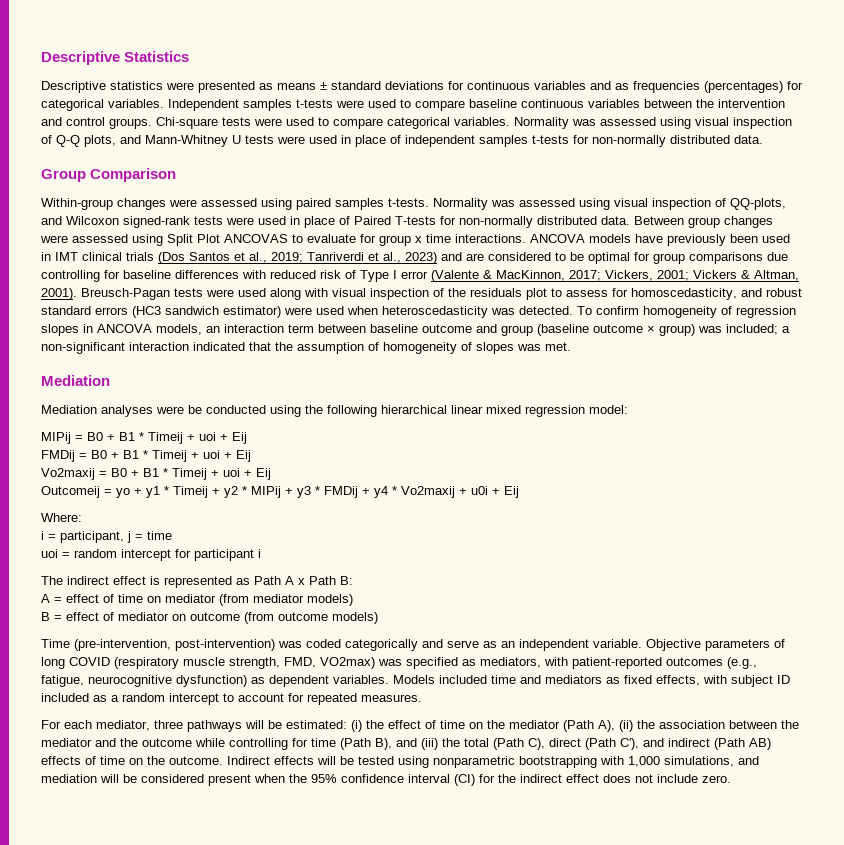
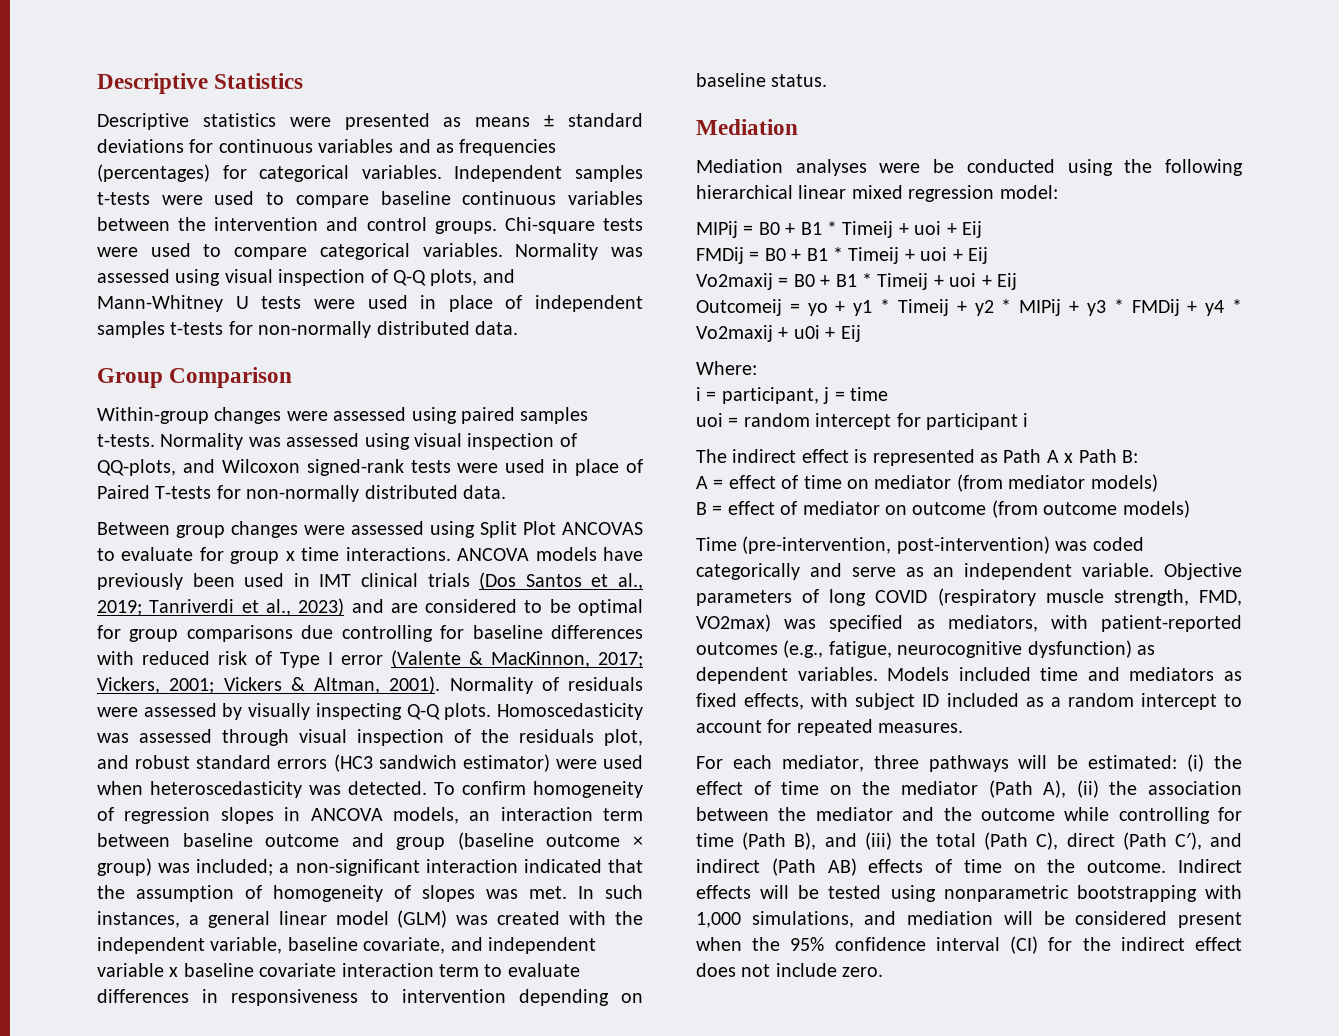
- Normality was assessed using visual inspection of QQ-plots, and Wilcoxon signed-rank tests were used in place of Paired T-tests for non-normally distributed data. Between group changes were assessed using Split Plot ANCOVAS to evaluate for group x time interactions.
+ Normality was assessed using visual inspection of QQ-plots, and Wilcoxon signed-rank tests were used in place of Paired T-tests for non-normally distributed data.
+ Between group changes were assessed using Split Plot ANCOVAS to evaluate for group x time interactions.
- Breusch-Pagan tests were used along with visual inspection of the residuals plot to assess for homoscedasticity, and robust standard errors (HC3 sandwich estimator) were used when heteroscedasticity was detected.
+ Normality of residuals were assessed by visually inspecting Q-Q plots. Homoscedasticity was assessed through visual inspection of the residuals plot, and robust standard errors (HC3 sandwich estimator) were used when heteroscedasticity was detected.
+ In such instances, a general linear model (GLM) was created with the independent variable, baseline covariate, and independent variable x baseline covariate interaction term to evaluate differences in responsiveness to intervention depending on baseline status.

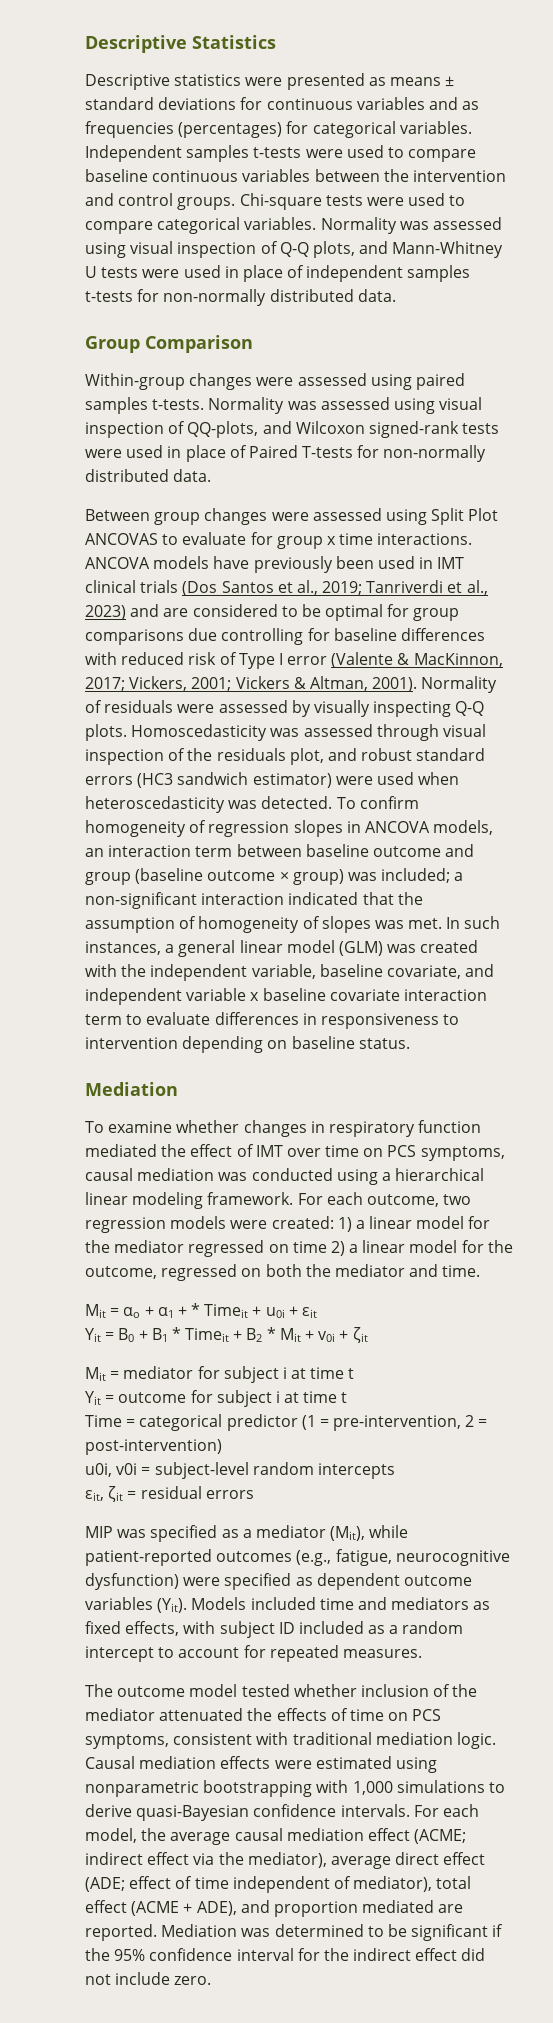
- Mediation analyses were be conducted using the following hierarchical linear mixed regression model:
- MIPij = B0 + B1 * Timeij + uoi + Eij
- FMDij = B0 + B1 * Timeij + uoi + Eij
- Vo2maxij = B0 + B1 * Timeij + uoi + Eij
- Outcomeij = yo + y1 * Timeij + y2 * MIPij + y3 * FMDij + y4 * Vo2maxij + u0i + Eij
- Where:
- i = participant, j = time
- uoi = random intercept for participant i
- The indirect effect is represented as Path A x Path B:
- A = effect of time on mediator (from mediator models)
- B = effect of mediator on outcome (from outcome models)
- Time (pre-intervention, post-intervention) was coded categorically and serve as an independent variable. Objective parameters of long COVID (respiratory muscle strength, FMD, VO2max) was specified as mediators, with patient-reported outcomes (e.g., fatigue, neurocognitive dysfunction) as dependent variables.
+ To examine whether changes in respiratory function mediated the effect of IMT over time on PCS symptoms, causal mediation was conducted using a hierarchical linear modeling framework. For each outcome, two regression models were created: 1) a linear model for the mediator regressed on time 2) a linear model for the outcome, regressed on both the mediator and time.
+ Mit = αo + α1 + * Timeit + u0i + εit
+ Yit = B0 + B1 * Timeit + B2 * Mit + v0i + ζit
+ Mit = mediator for subject i at time t
+ Yit = outcome for subject i at time t
+ Time = categorical predictor (1 = pre-intervention, 2 = post-intervention)
+ u0i, v0i = subject-level random intercepts
+ εit, ζit = residual errors
+ MIP was specified as a mediator (Mit), while patient-reported outcomes (e.g., fatigue, neurocognitive dysfunction) were specified as dependent outcome variables (Yit).
- For each mediator, three pathways will be estimated: (i) the effect of time on the mediator (Path A), (ii) the association between the mediator and the outcome while controlling for time (Path B), and (iii) the total (Path C), direct (Path C′), and indirect (Path AB) effects of time on the outcome. Indirect effects will be tested using nonparametric bootstrapping with 1,000 simulations, and mediation will be considered present when the 95% confidence interval (CI) for the indirect effect does not include zero.
+ The outcome model tested whether inclusion of the mediator attenuated the effects of time on PCS symptoms, consistent with traditional mediation logic. Causal mediation effects were estimated using nonparametric bootstrapping with 1,000 simulations to derive quasi-Bayesian confidence intervals. For each model, the average causal mediation effect (ACME; indirect effect via the mediator), average direct effect (ADE; effect of time independent of mediator), total effect (ACME + ADE), and proportion mediated are reported. Mediation was determined to be significant if the 95% confidence interval for the indirect effect did not include zero.

